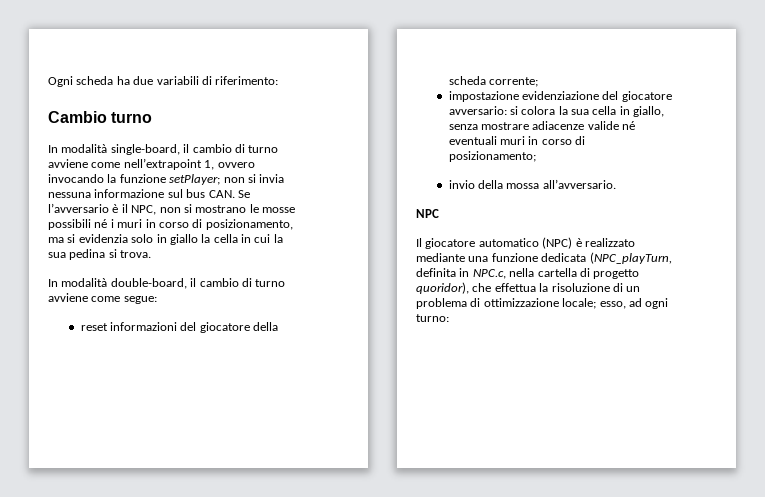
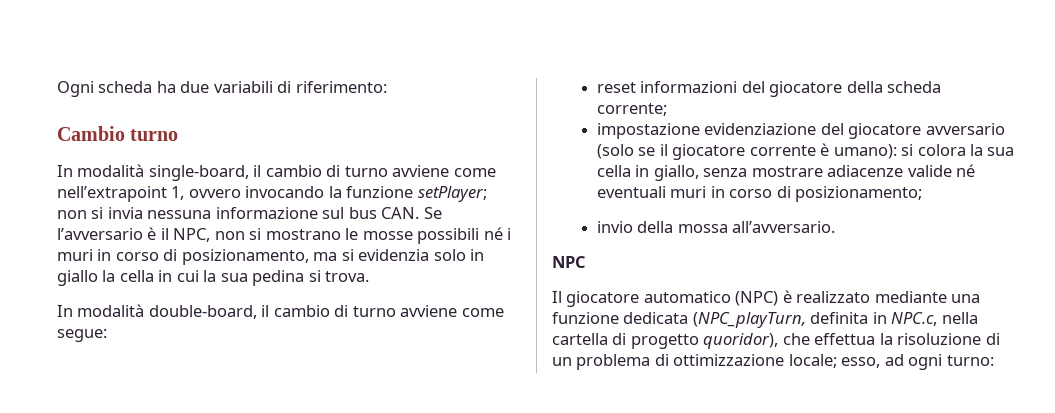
- impostazione evidenziazione del giocatore avversario: si colora la sua cella in giallo, senza mostrare adiacenze valide né eventuali muri in corso di posizionamento;
+ impostazione evidenziazione del giocatore avversario (solo se il giocatore corrente è umano): si colora la sua cella in giallo, senza mostrare adiacenze valide né eventuali muri in corso di posizionamento;

